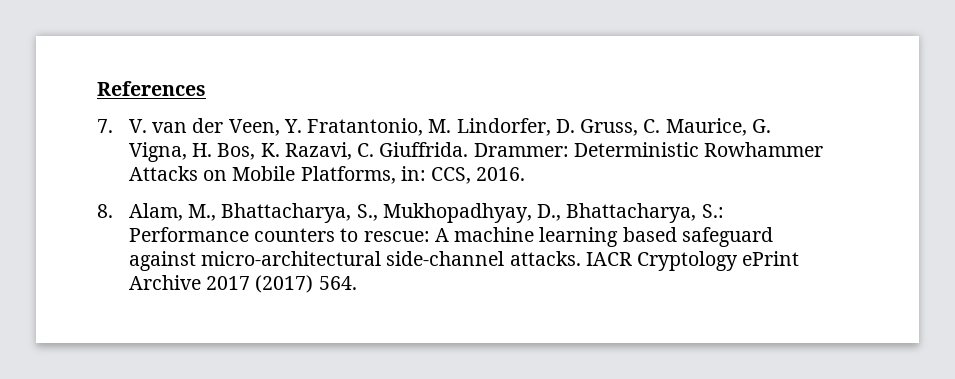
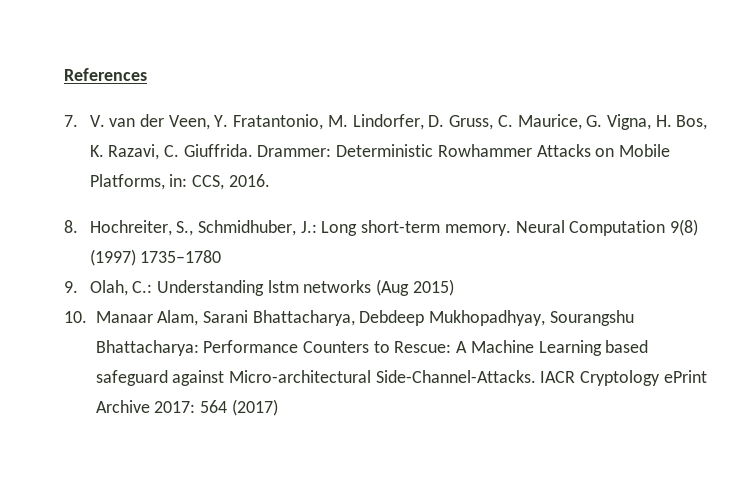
- 8. Alam, M., Bhattacharya, S., Mukhopadhyay, D., Bhattacharya, S.: Performance counters to rescue: A machine learning based safeguard against micro-architectural side-channel attacks.
+ 8. Hochreiter, S., Schmidhuber, J.: Long short-term memory. Neural Computation 9(8) (1997) 1735–1780
+ 9. Olah, C.: Understanding lstm networks (Aug 2015)
+ 10. Manaar Alam, Sarani Bhattacharya, Debdeep Mukhopadhyay, Sourangshu Bhattacharya: Performance Counters to Rescue: A Machine Learning based safeguard against Micro-architectural Side-Channel-Attacks.
- IACR Cryptology ePrint Archive 2017 (2017) 564.
+ IACR Cryptology ePrint Archive 2017: 564 (2017)

